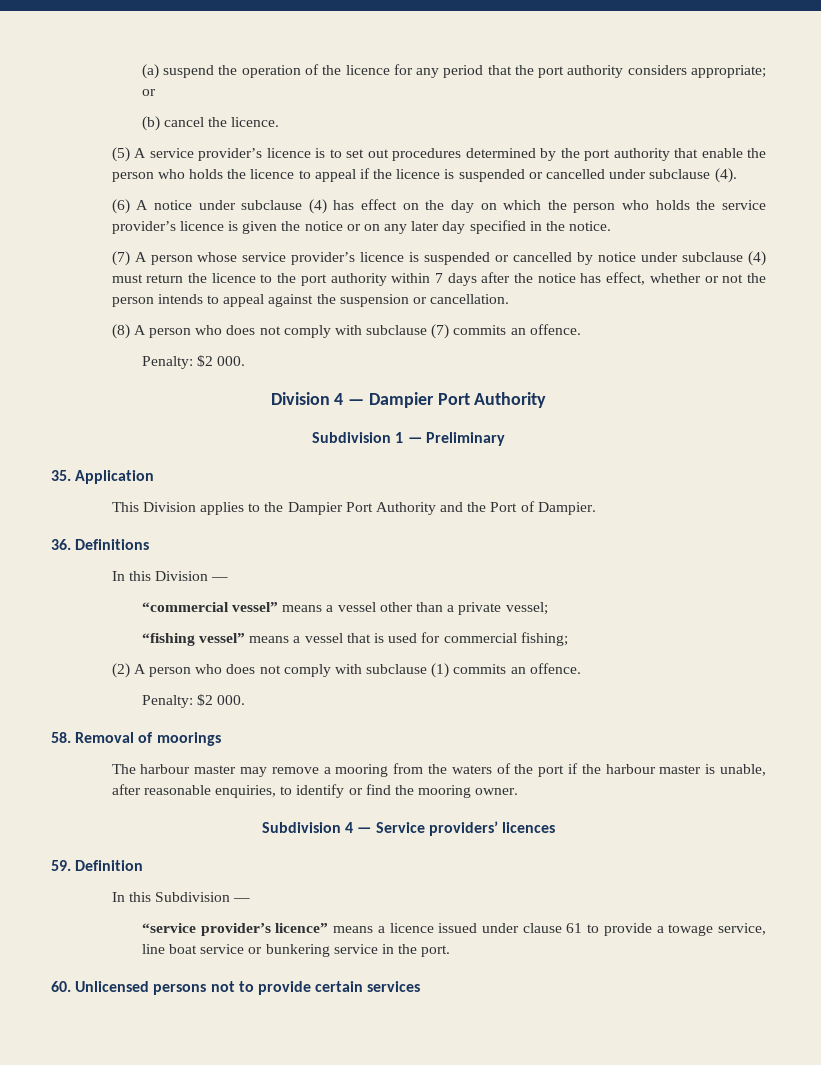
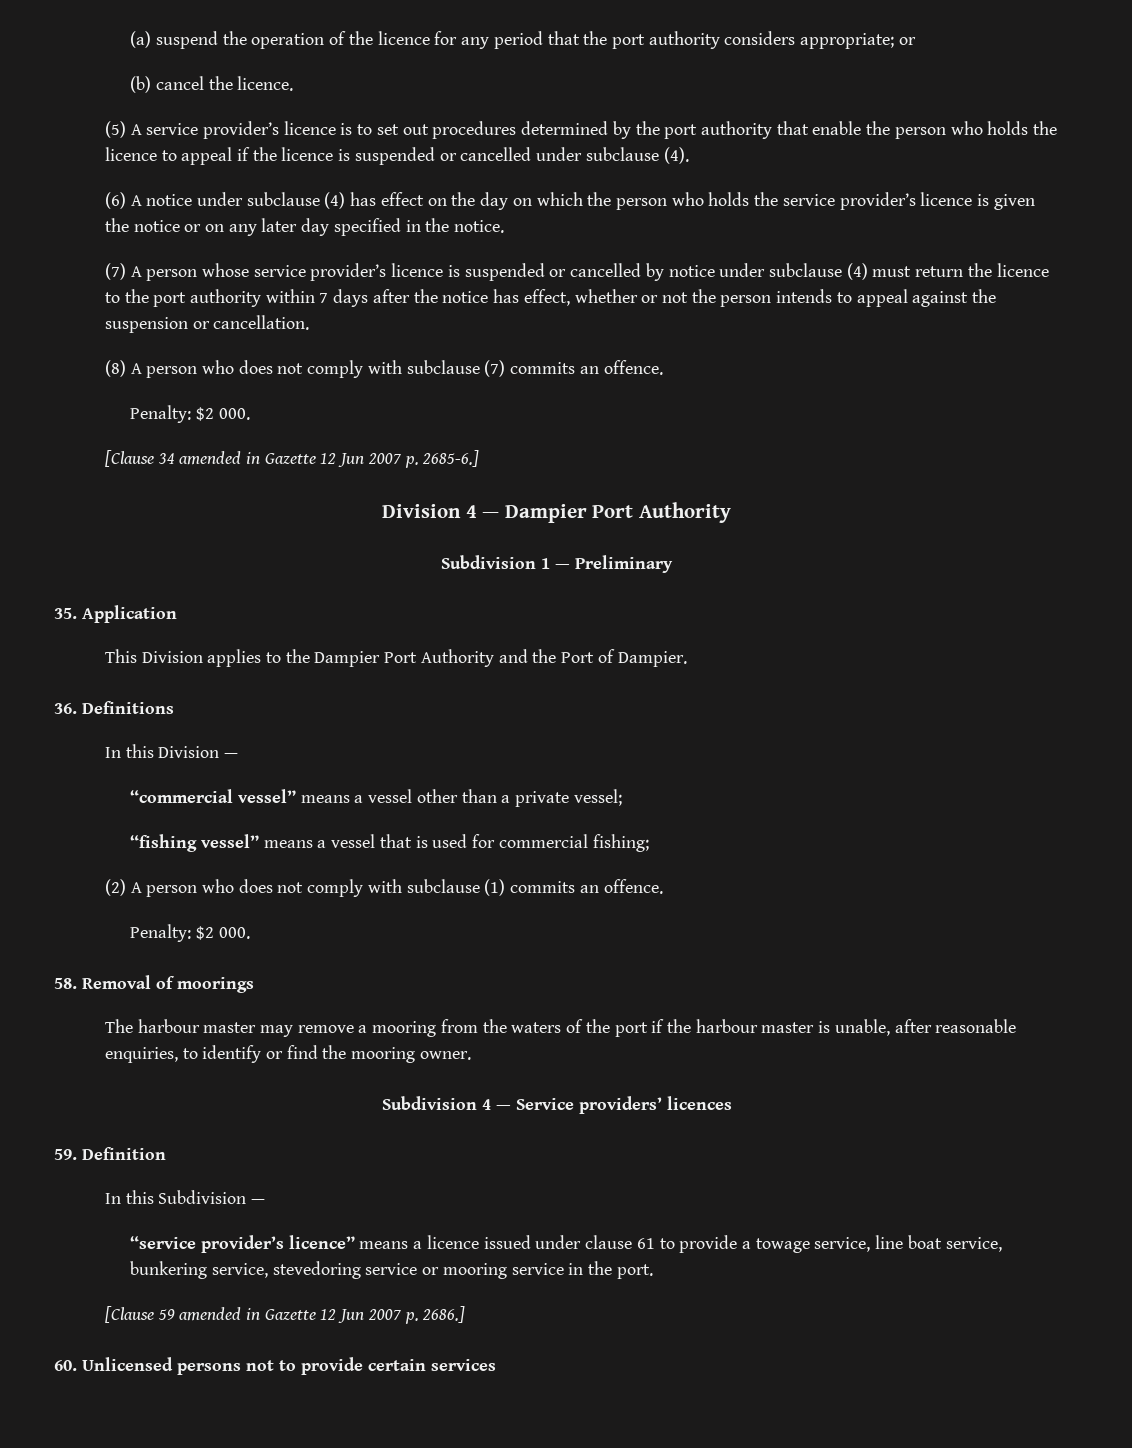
+ [Clause 34 amended in Gazette 12 Jun 2007 p. 2685-6.]
- “service provider’s licence” means a licence issued under clause 61 to provide a towage service, line boat service or bunkering service in the port.
+ “service provider’s licence” means a licence issued under clause 61 to provide a towage service, line boat service, bunkering service, stevedoring service or mooring service in the port.
+ [Clause 59 amended in Gazette 12 Jun 2007 p. 2686.]

